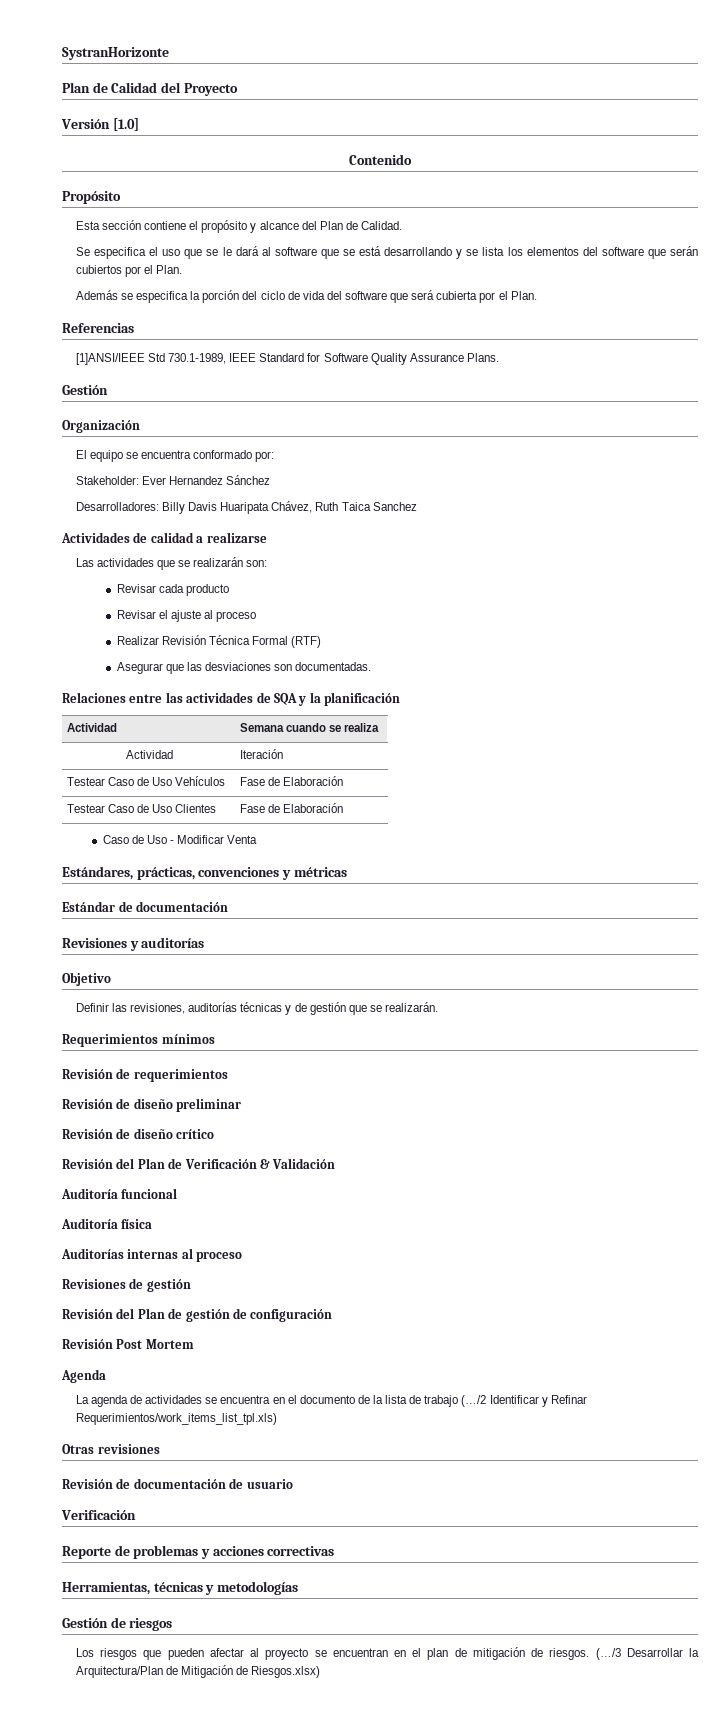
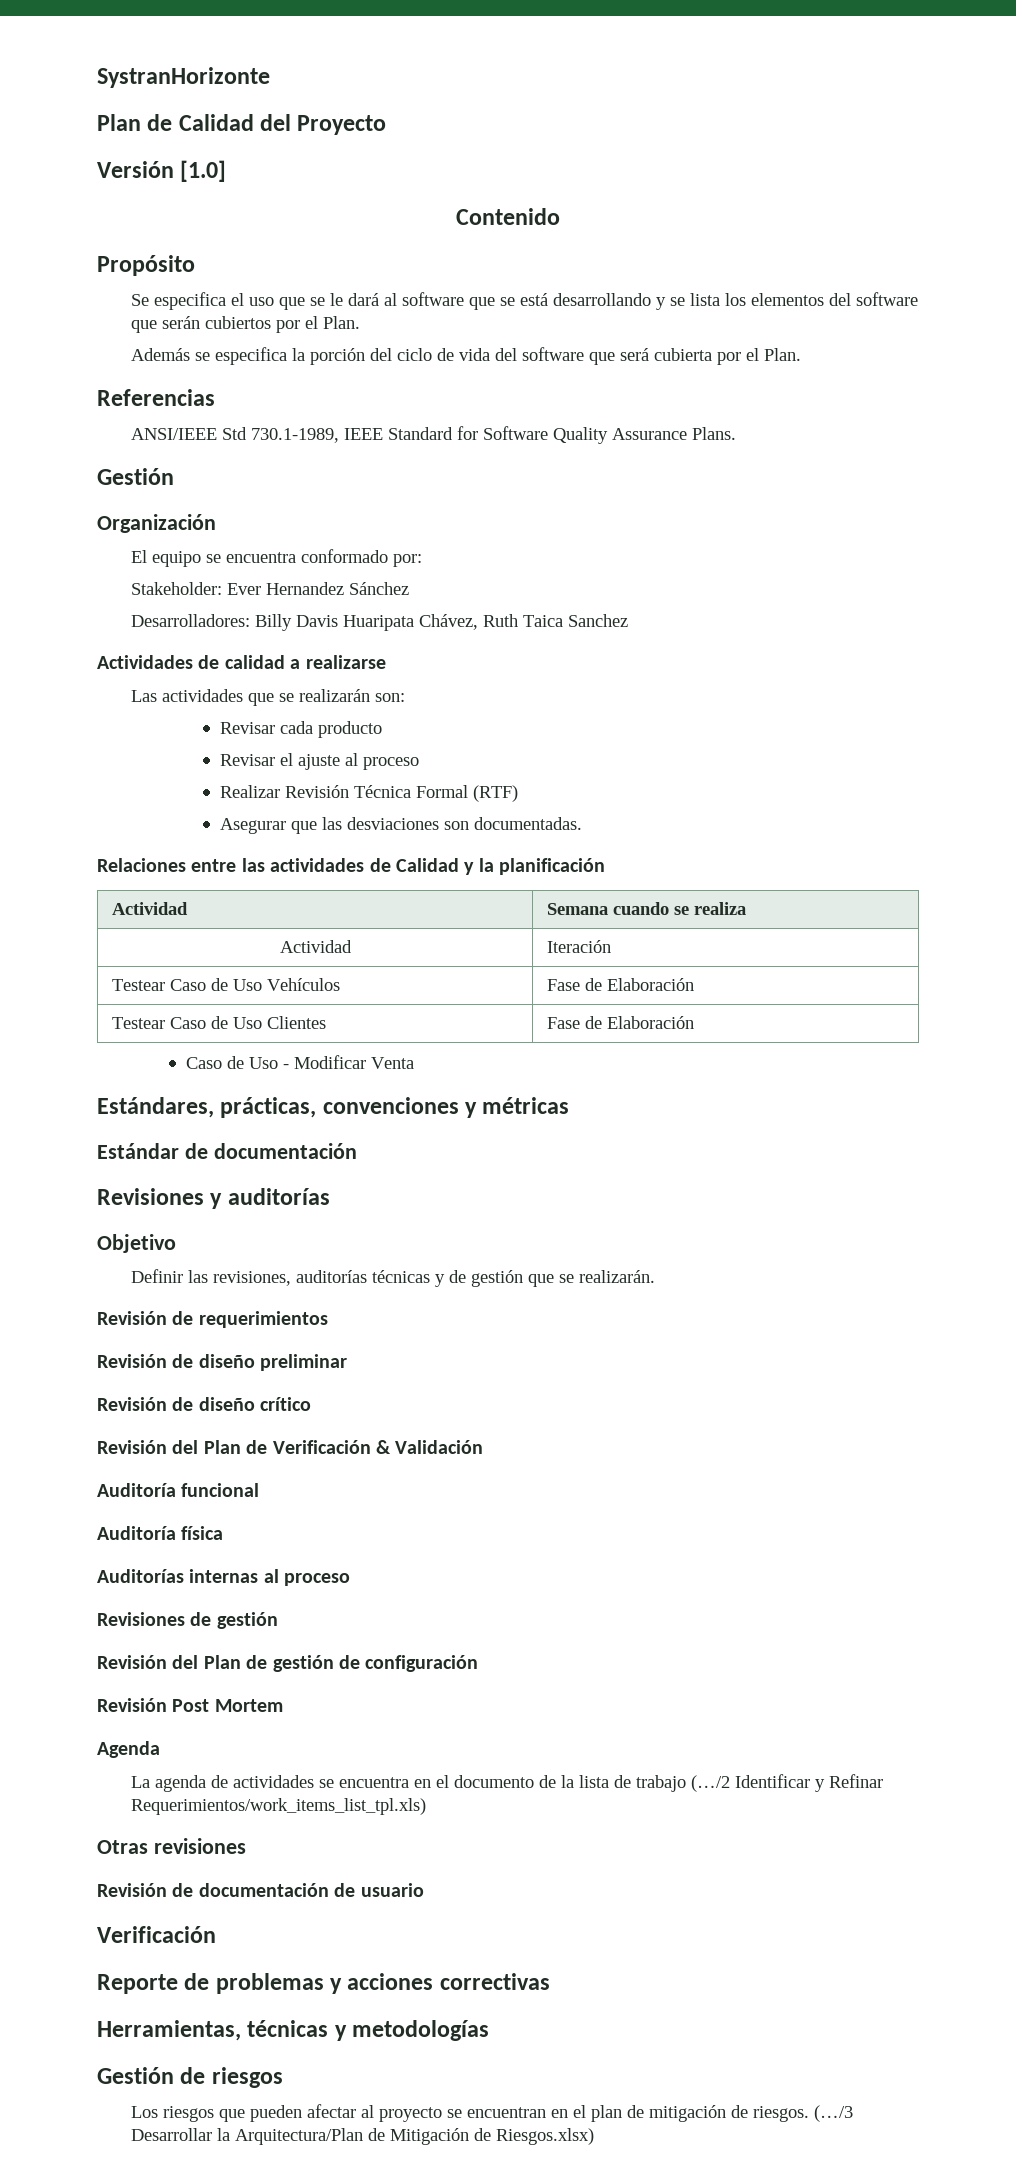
- Esta sección contiene el propósito y alcance del Plan de Calidad.
- [1]ANSI/IEEE Std 730.1-1989, IEEE Standard for Software Quality Assurance Plans.
+ ANSI/IEEE Std 730.1-1989, IEEE Standard for Software Quality Assurance Plans.
- Relaciones entre las actividades de SQA y la planificación
+ Relaciones entre las actividades de Calidad y la planificación
- Requerimientos mínimos

